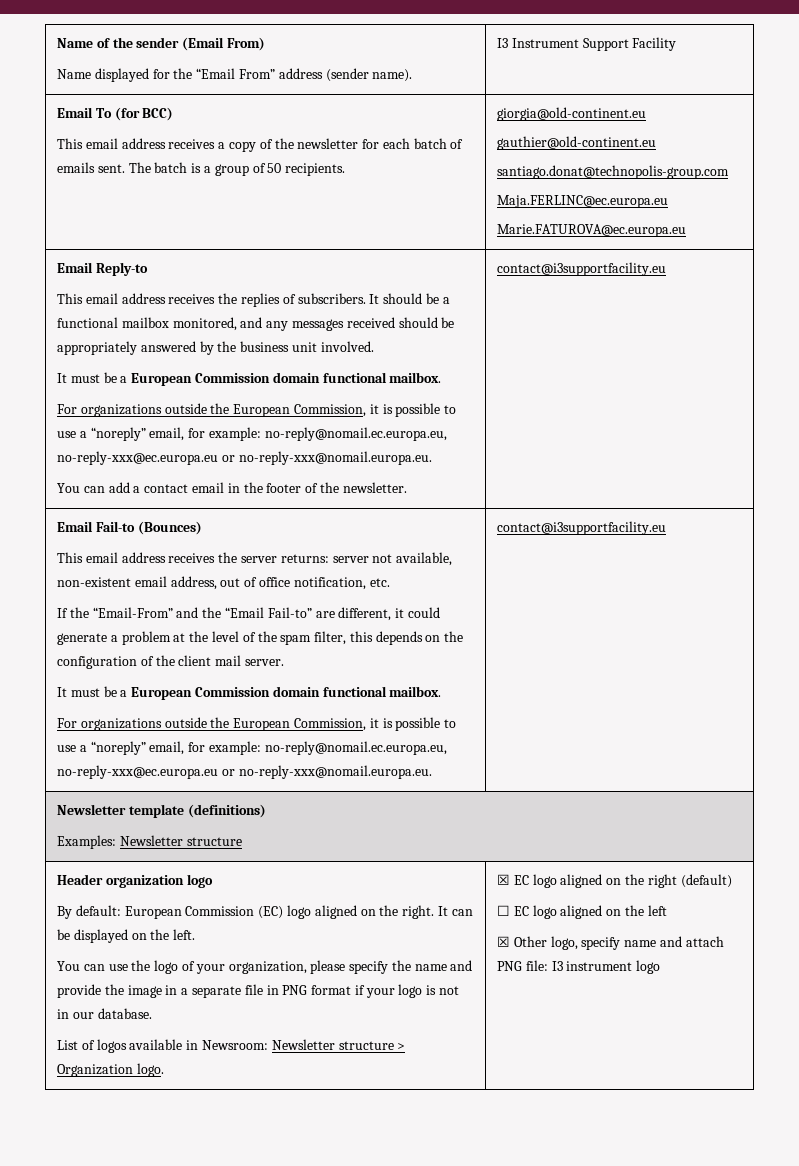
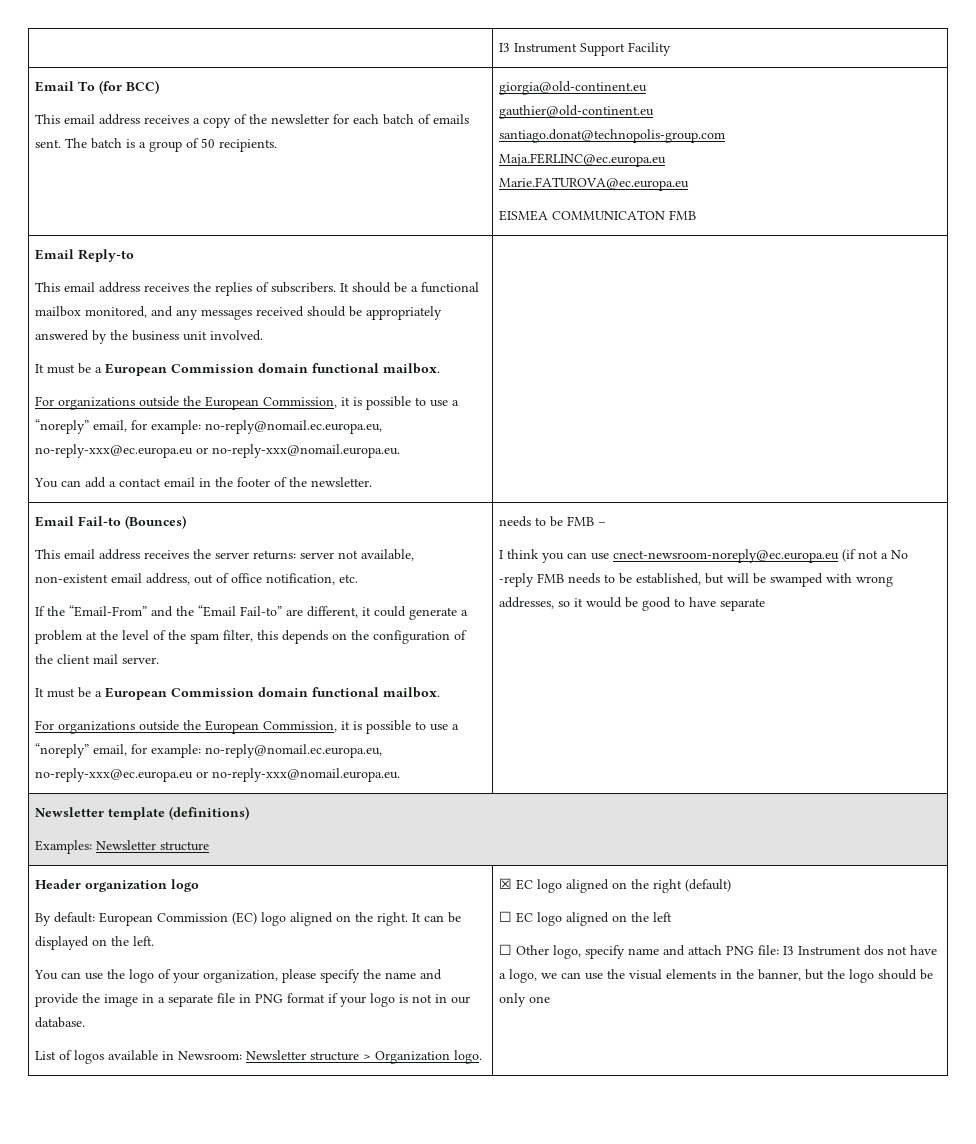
- Name of the sender (Email From)
- Name displayed for the “Email From” address (sender name). | I3 Instrument Support Facility
+ | I3 Instrument Support Facility
  Email To (for BCC)
  This email address receives a copy of the newsletter for each batch of emails sent. The batch is a group of 50 recipients. | giorgia@old-continent.eu
  gauthier@old-continent.eu
  santiago.donat@technopolis-group.com
  Maja.FERLINC@ec.europa.eu
  Marie.FATUROVA@ec.europa.eu
+ EISMEA COMMUNICATON FMB
- You can add a contact email in the footer of the newsletter. | contact@i3supportfacility.eu
+ You can add a contact email in the footer of the newsletter.
- For organizations outside the European Commission, it is possible to use a “noreply” email, for example: no-reply@nomail.ec.europa.eu, no-reply-xxx@ec.europa.eu or no-reply-xxx@nomail.europa.eu. | contact@i3supportfacility.eu
+ For organizations outside the European Commission, it is possible to use a “noreply” email, for example: no-reply@nomail.ec.europa.eu, no-reply-xxx@ec.europa.eu or no-reply-xxx@nomail.europa.eu. | needs to be FMB –
+ I think you can use cnect-newsroom-noreply@ec.europa.eu (if not a No -reply FMB needs to be established, but will be swamped with wrong addresses, so it would be good to have separate
- ☒ Other logo, specify name and attach PNG file: I3 instrument logo
+ ☐ Other logo, specify name and attach PNG file: I3 Instrument dos not have a logo, we can use the visual elements in the banner, but the logo should be only one

